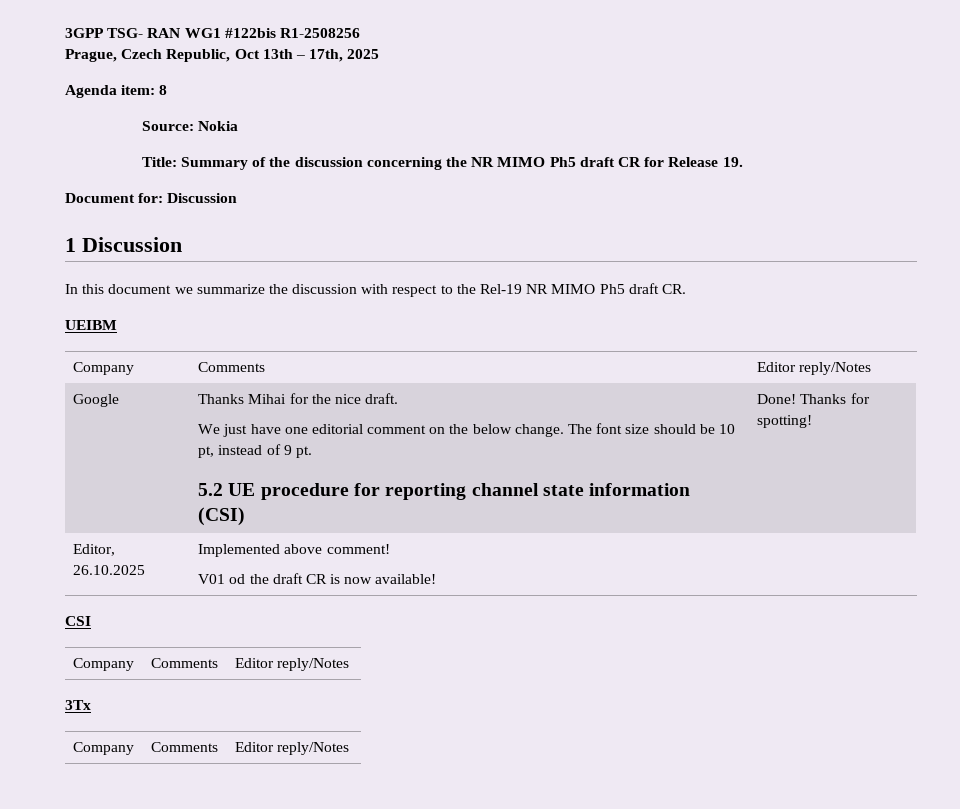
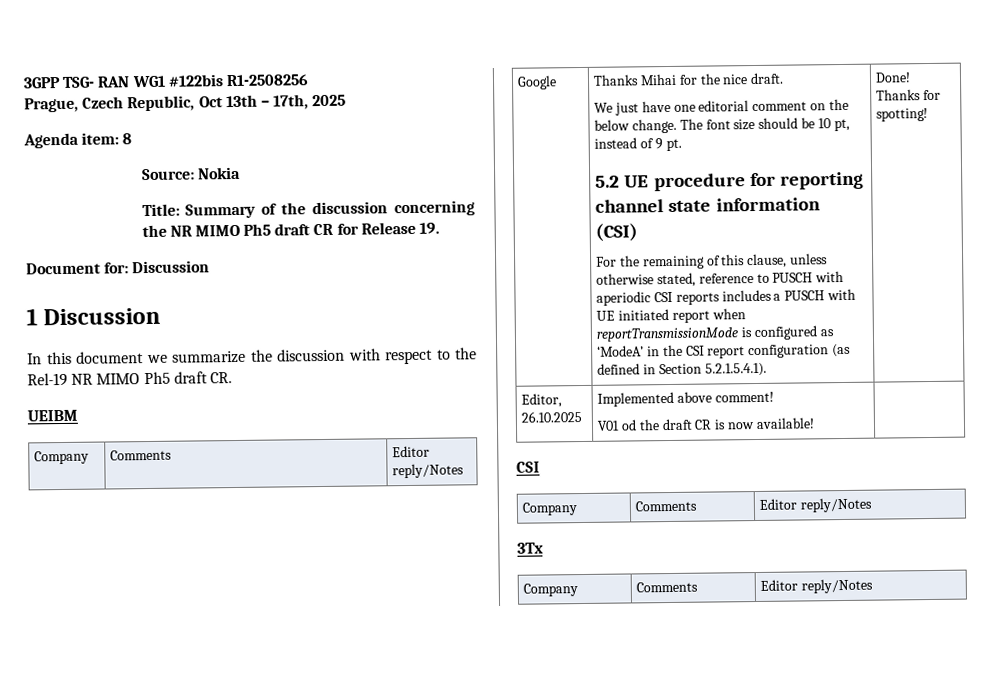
+ For the remaining of this clause, unless otherwise stated, reference to PUSCH with aperiodic CSI reports includes a PUSCH with UE initiated report when reportTransmissionMode is configured as ‘ModeA’ in the CSI report configuration (as defined in Section 5.2.1.5.4.1).

